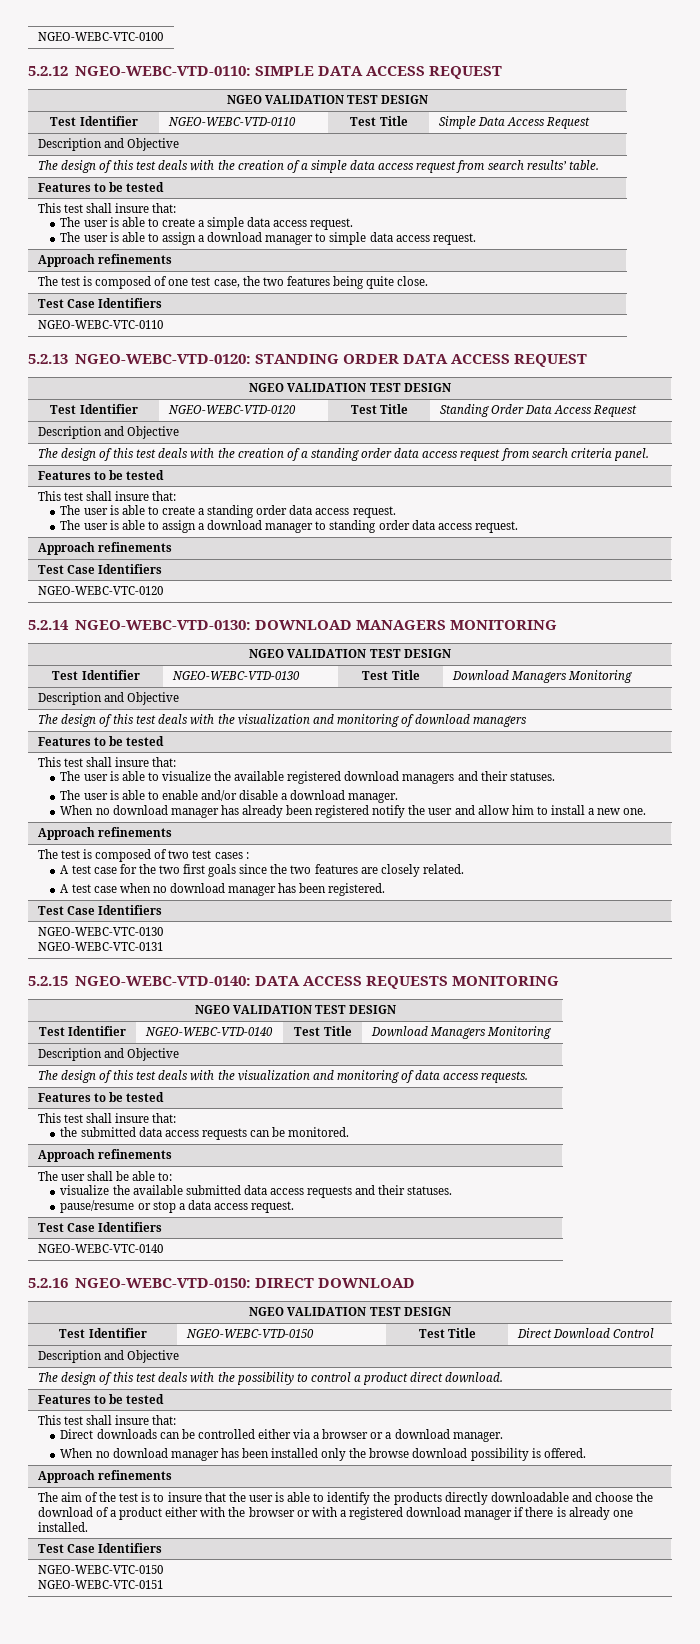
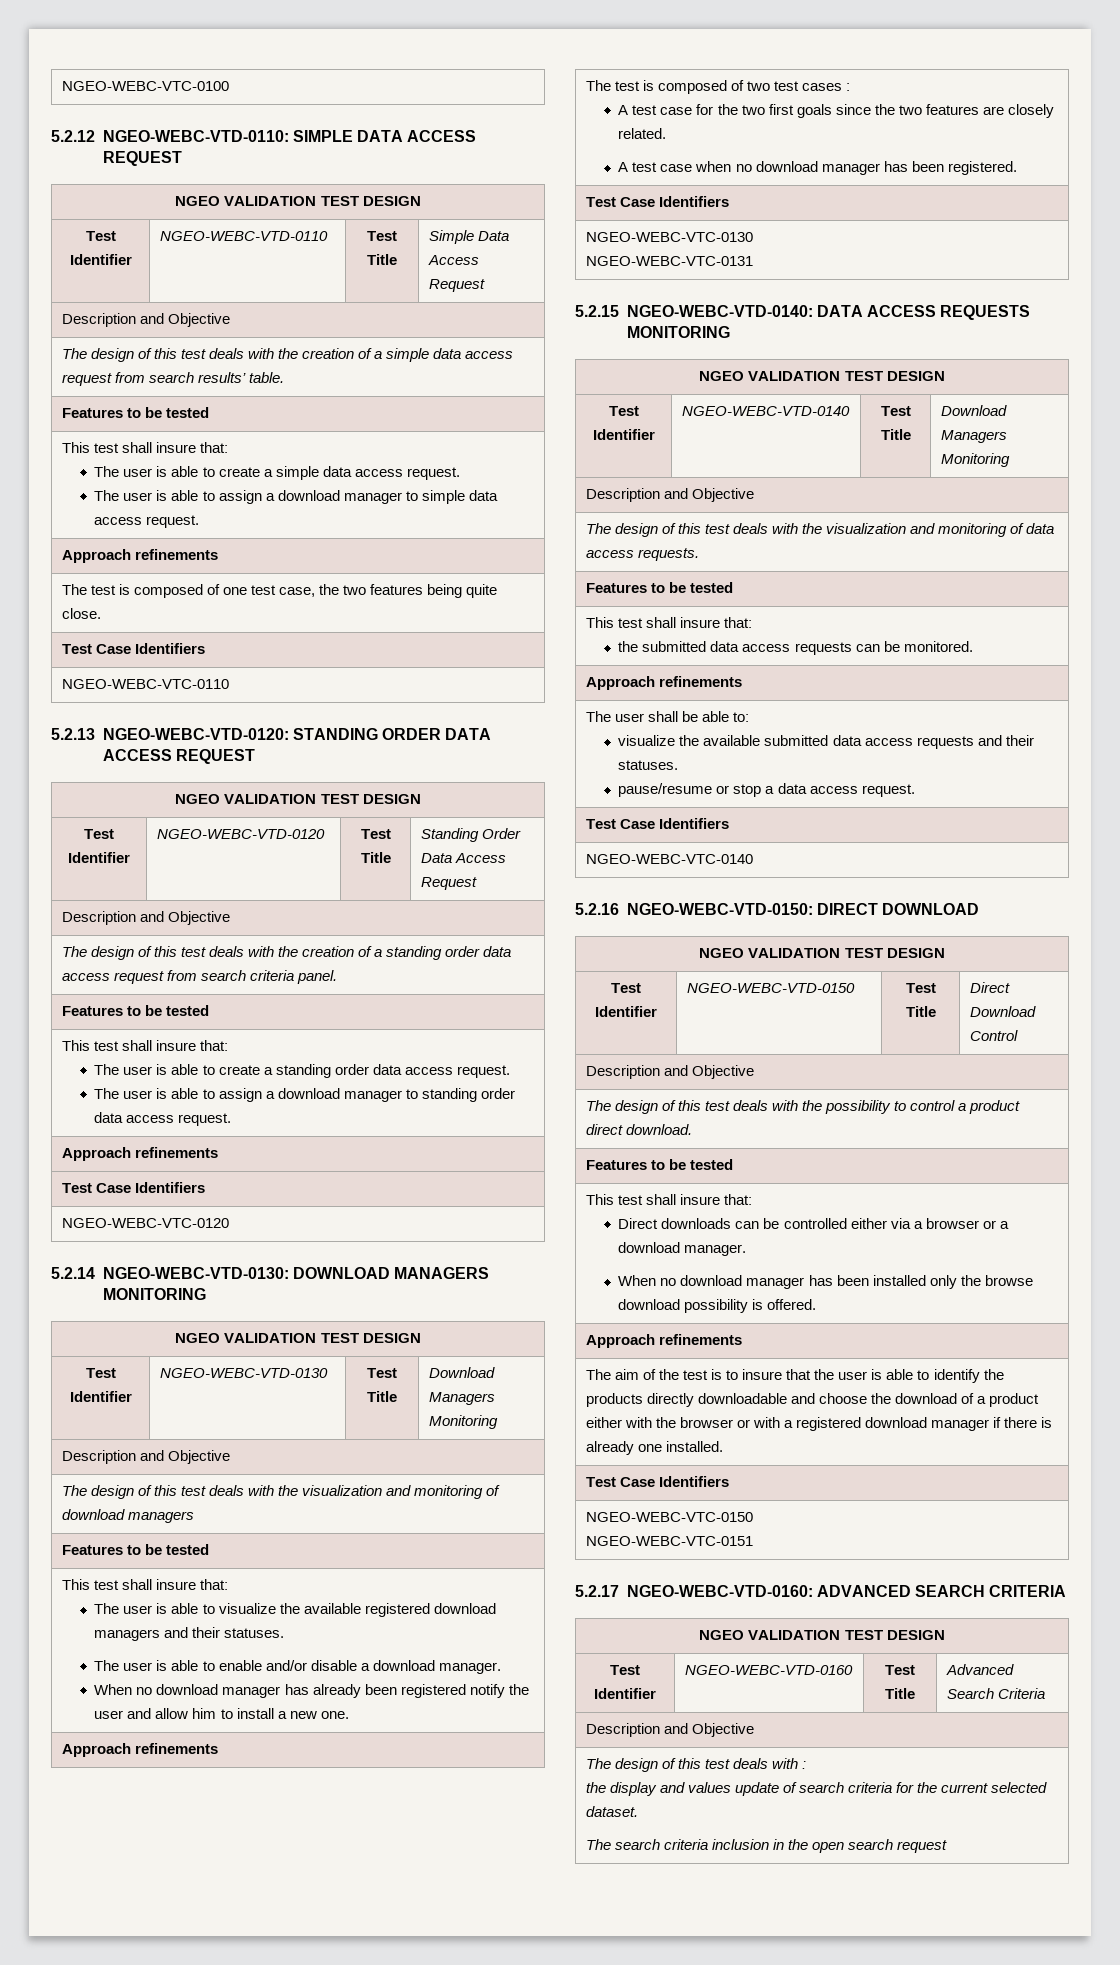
+ 5.2.17 NGEO-WEBC-VTD-0160: ADVANCED SEARCH CRITERIA
+ NGEO VALIDATION TEST DESIGN
+ Test Identifier | NGEO-WEBC-VTD-0160 | Test Title | Advanced Search Criteria
+ Description and Objective
+ The design of this test deals with :
+ the display and values update of search criteria for the current selected dataset.
+ The search criteria inclusion in the open search request

